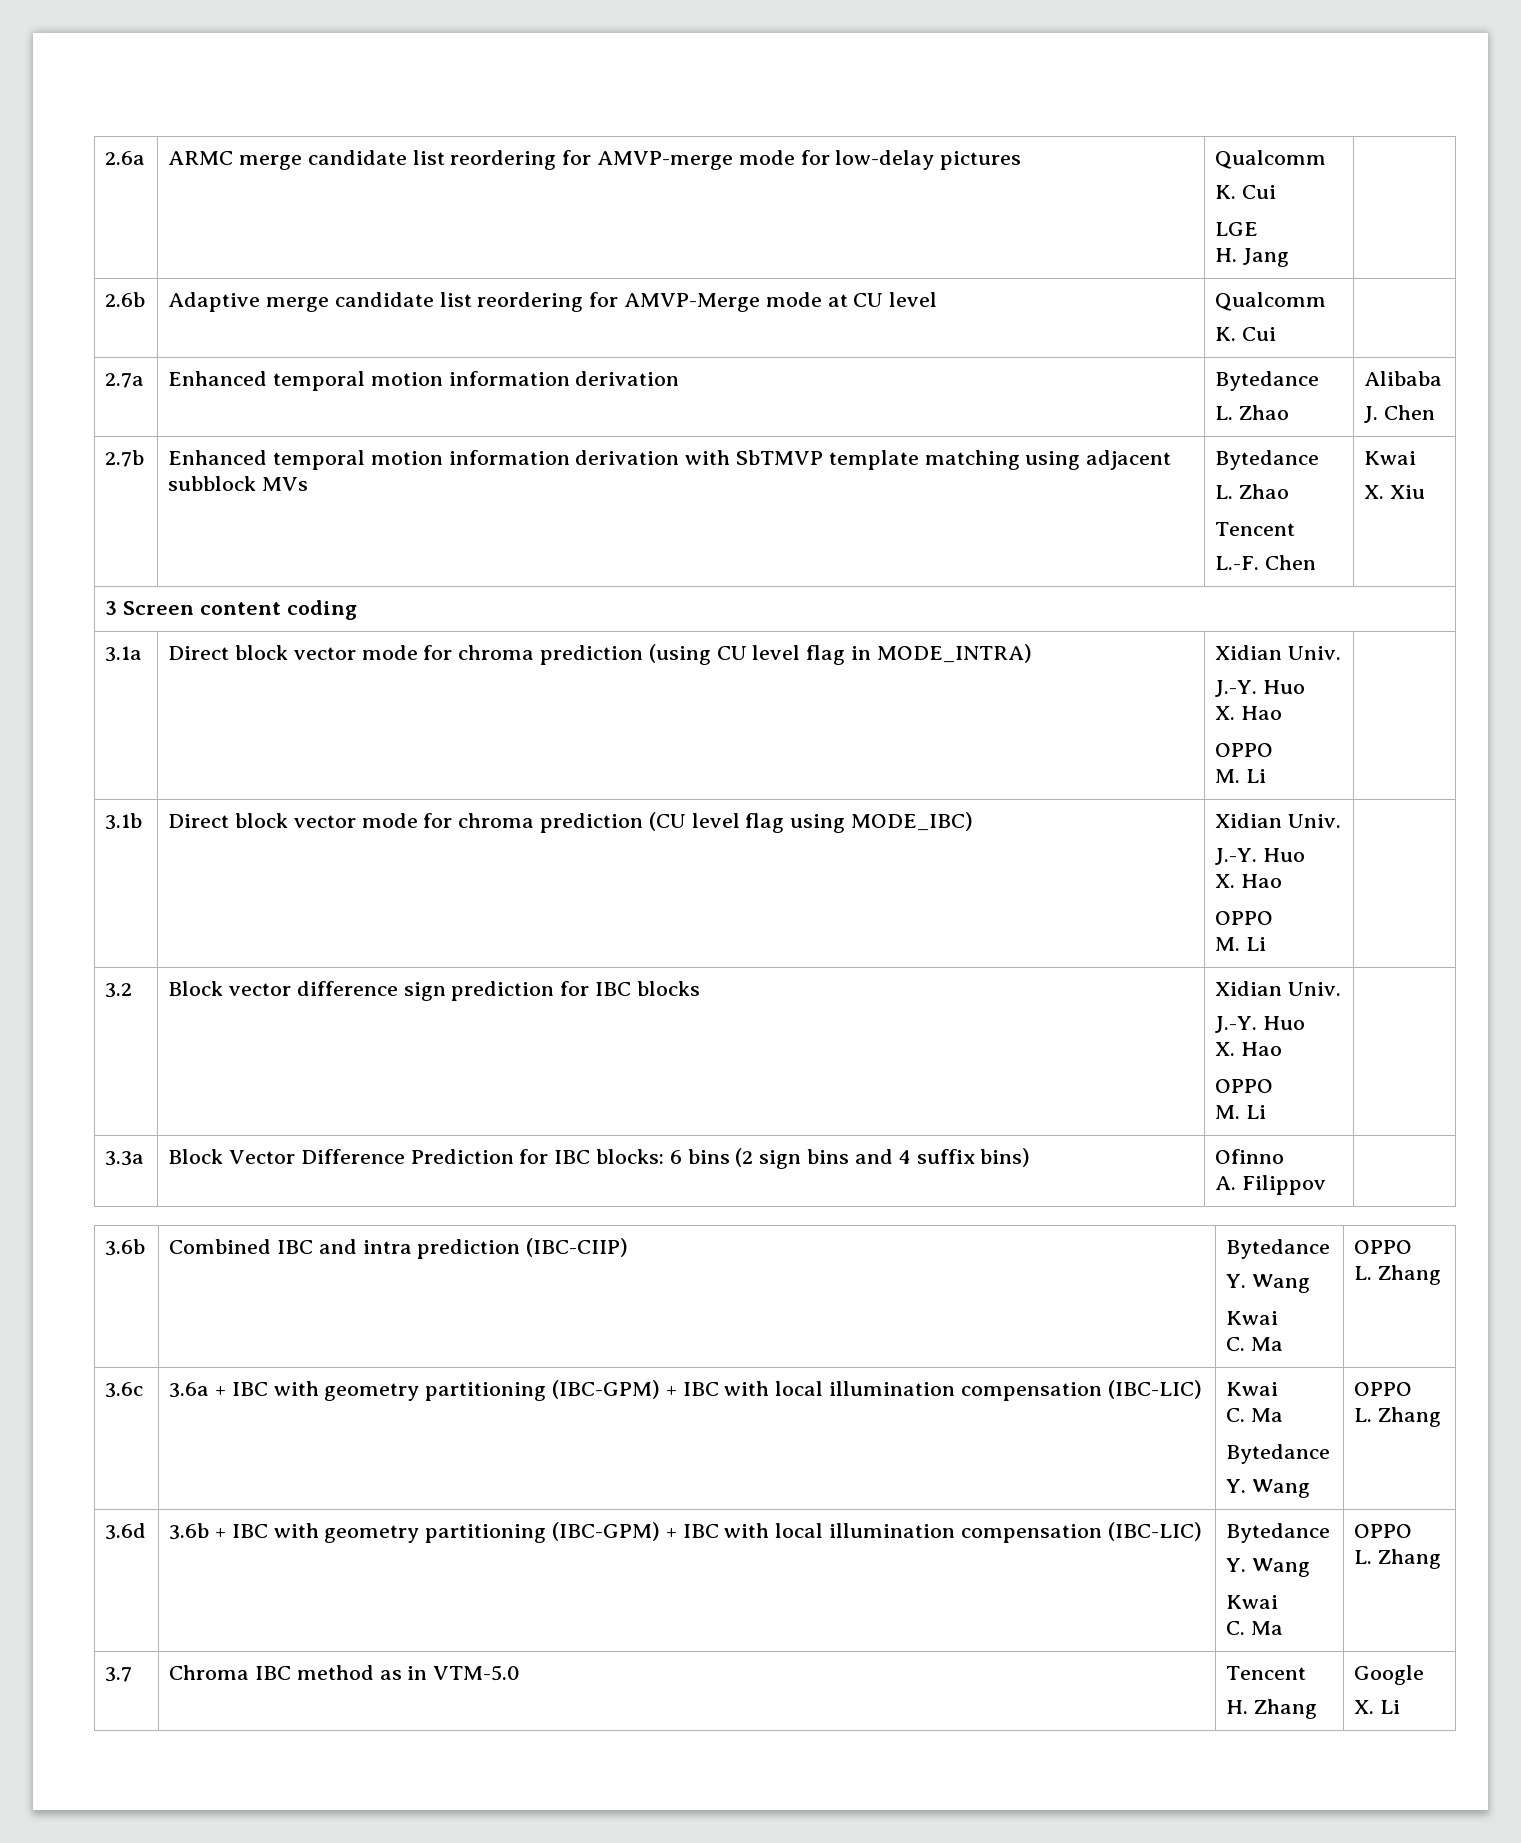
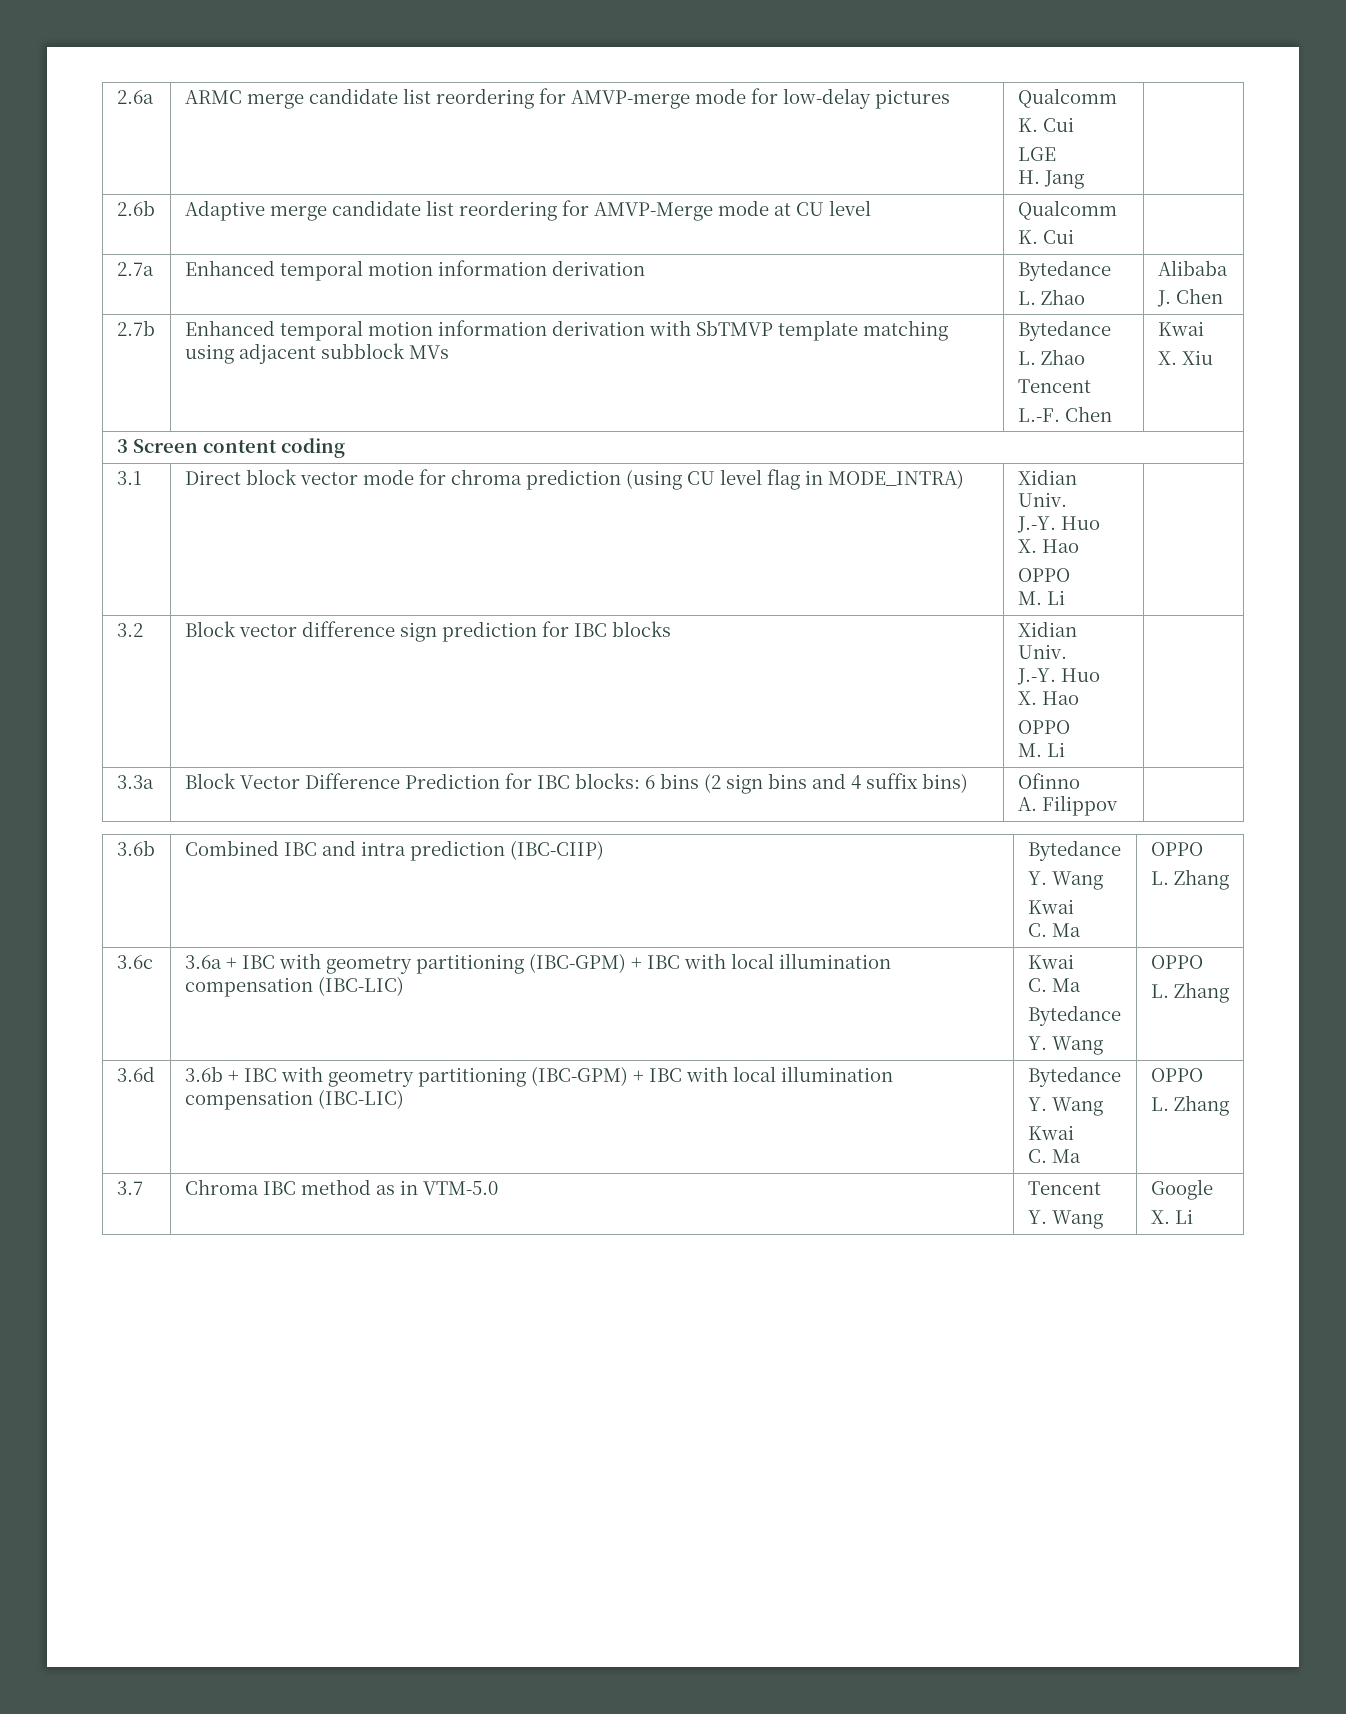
- 3.1a | Direct block vector mode for chroma prediction (using CU level flag in MODE_INTRA) | Xidian Univ.
+ 3.1 | Direct block vector mode for chroma prediction (using CU level flag in MODE_INTRA) | Xidian Univ.
- 3.1b | Direct block vector mode for chroma prediction (CU level flag using MODE_IBC) | Xidian Univ.
- J.-Y. Huo
- X. Hao
- OPPO
- M. Li |
  3.7 | Chroma IBC method as in VTM-5.0 | Tencent
- H. Zhang | Google
+ Y. Wang | Google

